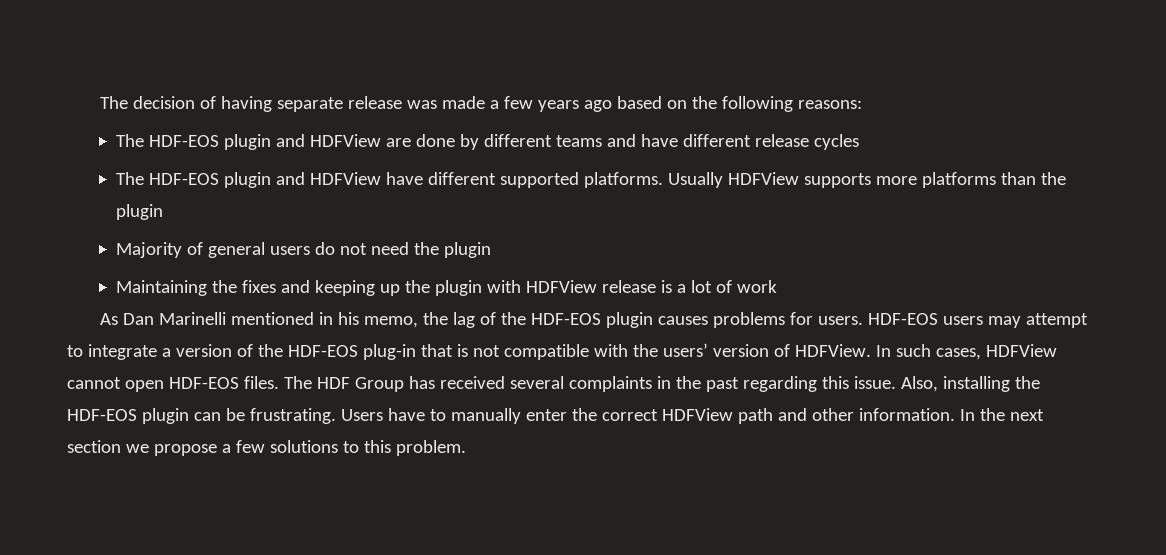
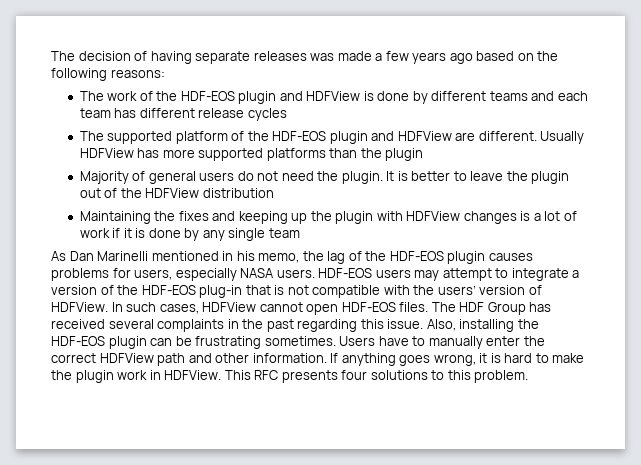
- The decision of having separate release was made a few years ago based on the following reasons:
+ The decision of having separate releases was made a few years ago based on the following reasons:
- The HDF-EOS plugin and HDFView are done by different teams and have different release cycles
- The HDF-EOS plugin and HDFView have different supported platforms. Usually HDFView supports more platforms than the plugin
+ The work of the HDF-EOS plugin and HDFView is done by different teams and each team has different release cycles
+ The supported platform of the HDF-EOS plugin and HDFView are different. Usually HDFView has more supported platforms than the plugin
- Majority of general users do not need the plugin
+ Majority of general users do not need the plugin. It is better to leave the plugin out of the HDFView distribution
- Maintaining the fixes and keeping up the plugin with HDFView release is a lot of work
+ Maintaining the fixes and keeping up the plugin with HDFView changes is a lot of work if it is done by any single team
- As Dan Marinelli mentioned in his memo, the lag of the HDF-EOS plugin causes problems for users.
+ As Dan Marinelli mentioned in his memo, the lag of the HDF-EOS plugin causes problems for users, especially NASA users.
- Also, installing the HDF-EOS plugin can be frustrating.
+ Also, installing the HDF-EOS plugin can be frustrating sometimes.
- In the next section we propose a few solutions to this problem.
+ If anything goes wrong, it is hard to make the plugin work in HDFView. This RFC presents four solutions to this problem.

